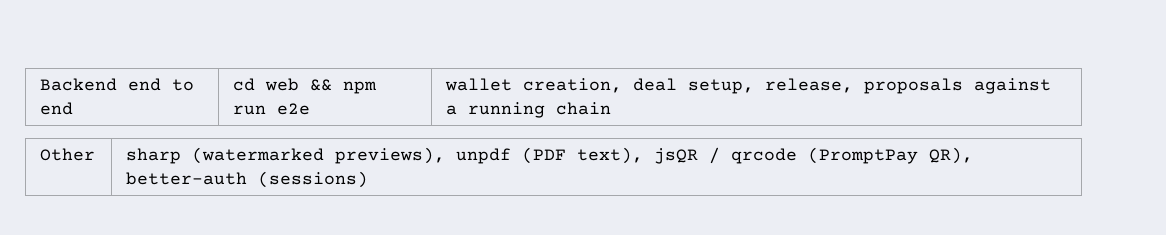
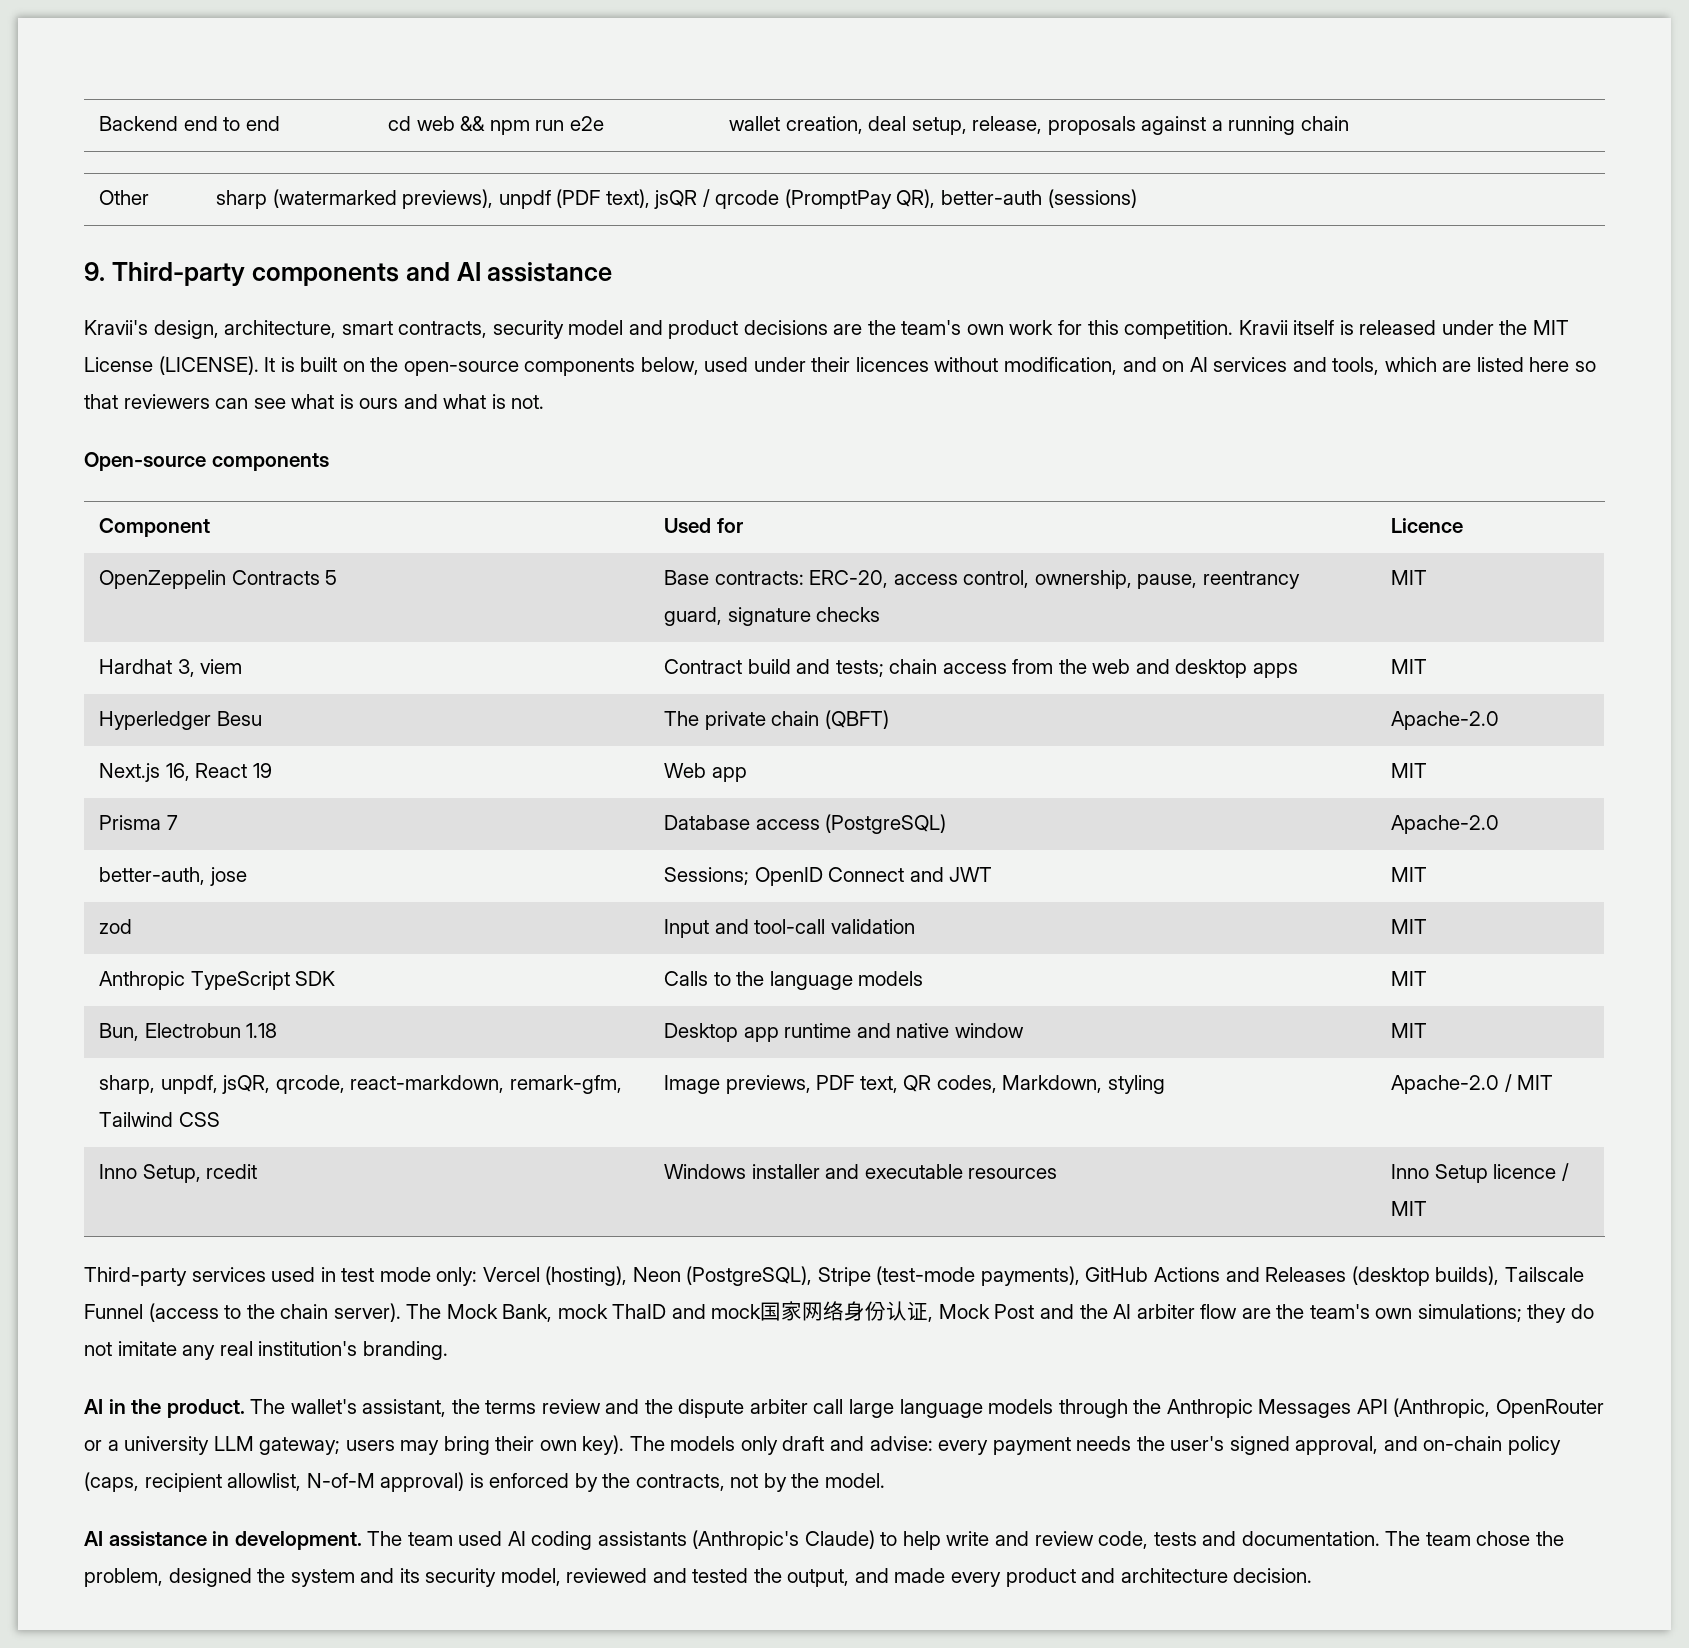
+ 9. Third-party components and AI assistance
+ Kravii's design, architecture, smart contracts, security model and product decisions are the team's own work for this competition. Kravii itself is released under the MIT License (LICENSE). It is built on the open-source components below, used under their licences without modification, and on AI services and tools, which are listed here so that reviewers can see what is ours and what is not.
+ Open-source components
+ Component | Used for | Licence
+ OpenZeppelin Contracts 5 | Base contracts: ERC-20, access control, ownership, pause, reentrancy guard, signature checks | MIT
+ Hardhat 3, viem | Contract build and tests; chain access from the web and desktop apps | MIT
+ Hyperledger Besu | The private chain (QBFT) | Apache-2.0
+ Next.js 16, React 19 | Web app | MIT
+ Prisma 7 | Database access (PostgreSQL) | Apache-2.0
+ better-auth, jose | Sessions; OpenID Connect and JWT | MIT
+ zod | Input and tool-call validation | MIT
+ Anthropic TypeScript SDK | Calls to the language models | MIT
+ Bun, Electrobun 1.18 | Desktop app runtime and native window | MIT
+ sharp, unpdf, jsQR, qrcode, react-markdown, remark-gfm, Tailwind CSS | Image previews, PDF text, QR codes, Markdown, styling | Apache-2.0 / MIT
+ Inno Setup, rcedit | Windows installer and executable resources | Inno Setup licence / MIT
+ Third-party services used in test mode only: Vercel (hosting), Neon (PostgreSQL), Stripe (test-mode payments), GitHub Actions and Releases (desktop builds), Tailscale Funnel (access to the chain server). The Mock Bank, mock ThaID and mock国家网络身份认证, Mock Post and the AI arbiter flow are the team's own simulations; they do not imitate any real institution's branding.
+ AI in the product. The wallet's assistant, the terms review and the dispute arbiter call large language models through the Anthropic Messages API (Anthropic, OpenRouter or a university LLM gateway; users may bring their own key). The models only draft and advise: every payment needs the user's signed approval, and on-chain policy (caps, recipient allowlist, N-of-M approval) is enforced by the contracts, not by the model.
+ AI assistance in development. The team used AI coding assistants (Anthropic's Claude) to help write and review code, tests and documentation. The team chose the problem, designed the system and its security model, reviewed and tested the output, and made every product and architecture decision.

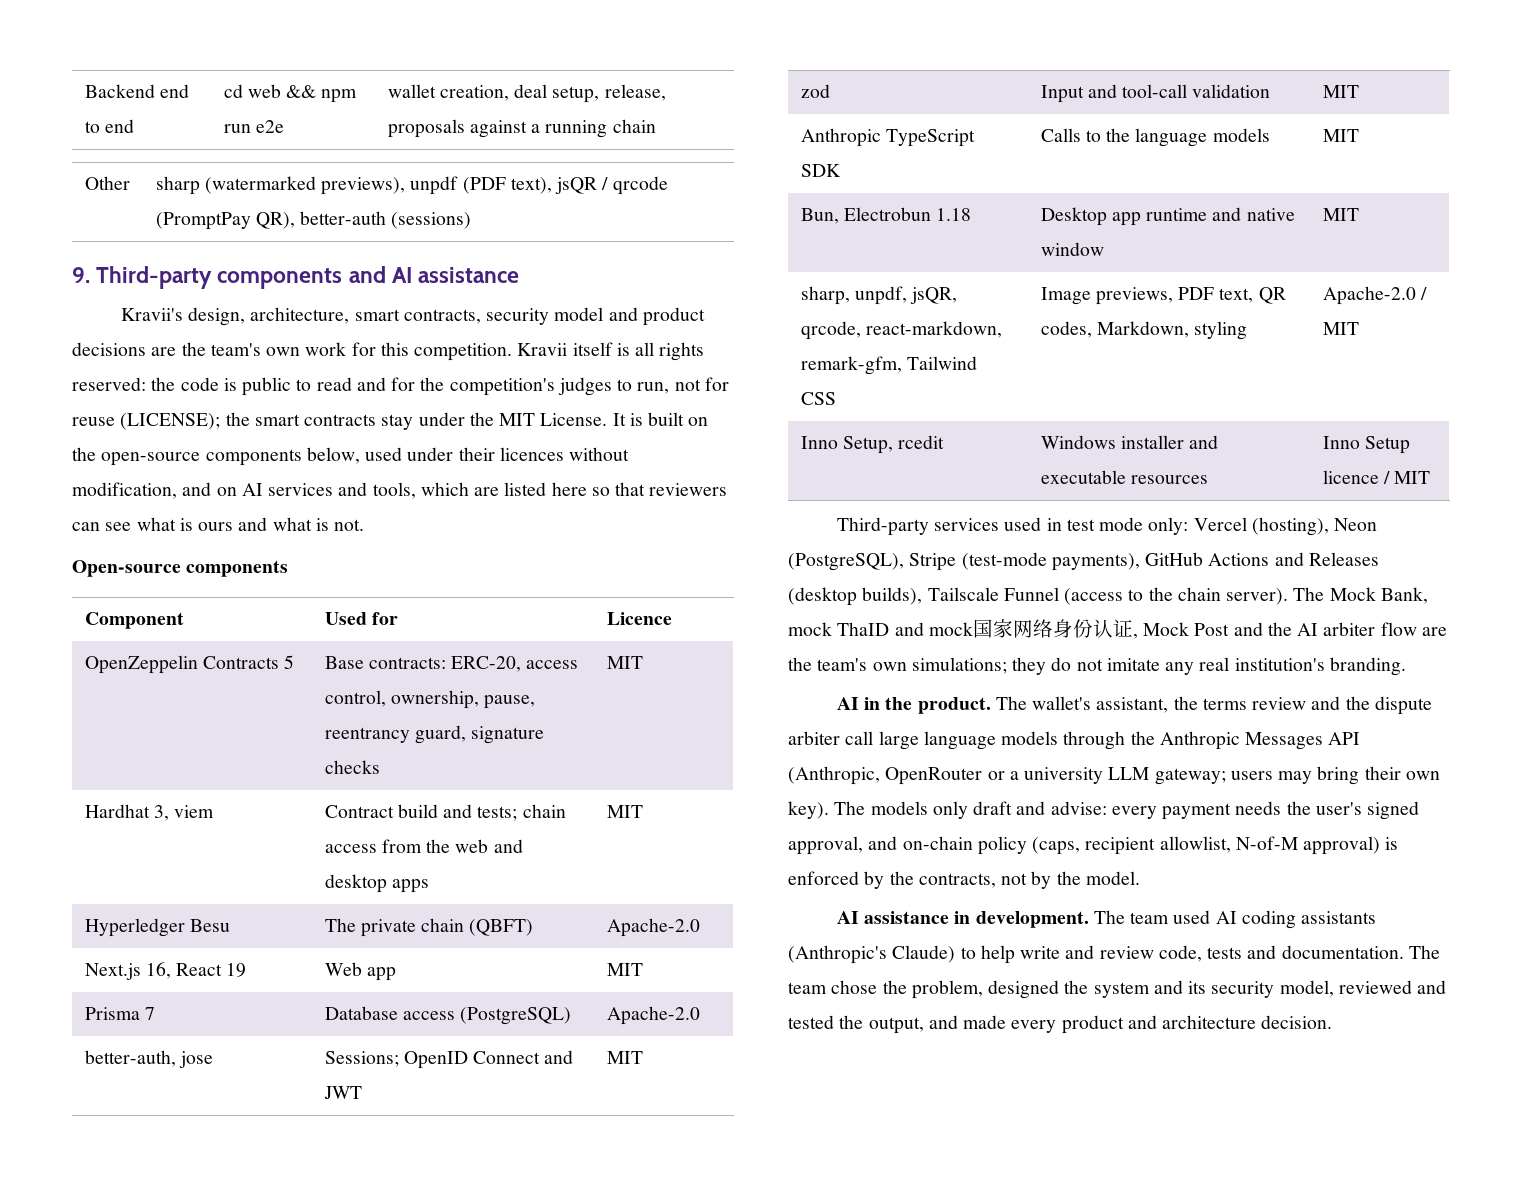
- Kravii itself is released under the MIT License (LICENSE).
+ Kravii itself is all rights reserved: the code is public to read and for the competition's judges to run, not for reuse (LICENSE); the smart contracts stay under the MIT License.

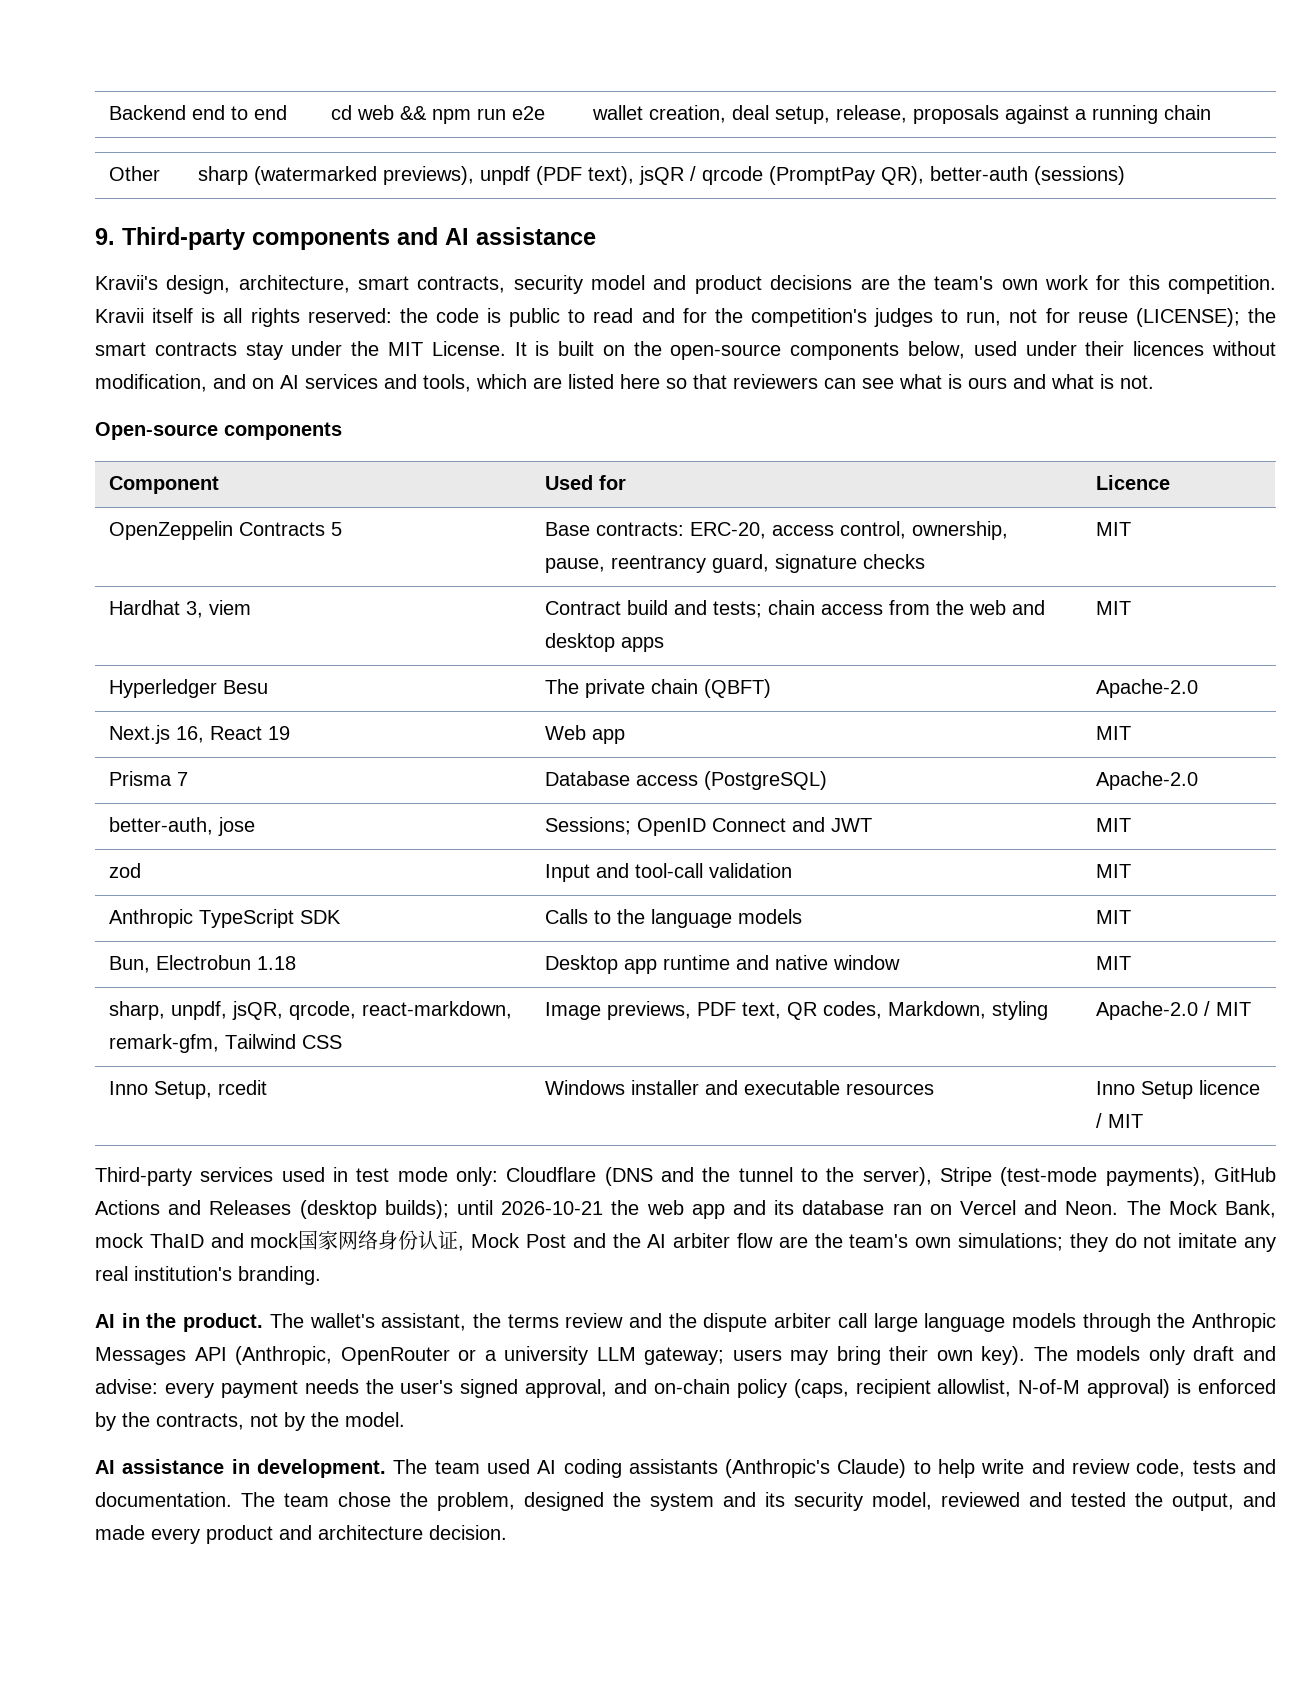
- Third-party services used in test mode only: Vercel (hosting), Neon (PostgreSQL), Stripe (test-mode payments), GitHub Actions and Releases (desktop builds), Tailscale Funnel (access to the chain server).
+ Third-party services used in test mode only: Cloudflare (DNS and the tunnel to the server), Stripe (test-mode payments), GitHub Actions and Releases (desktop builds); until 2026-10-21 the web app and its database ran on Vercel and Neon.

